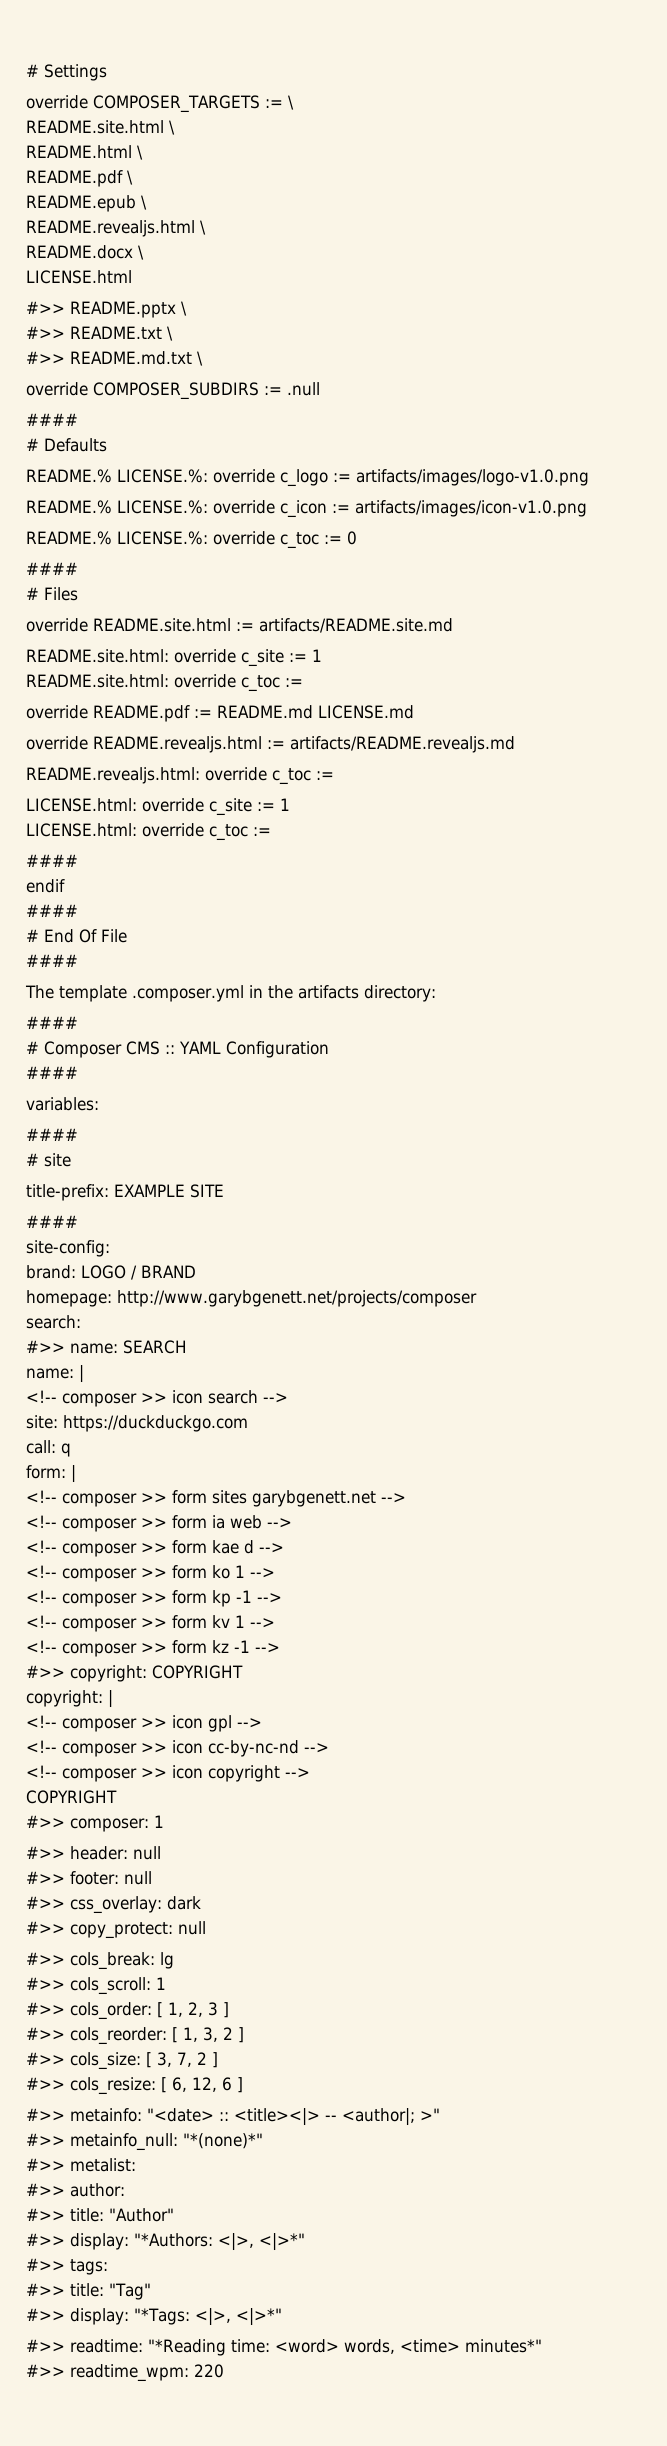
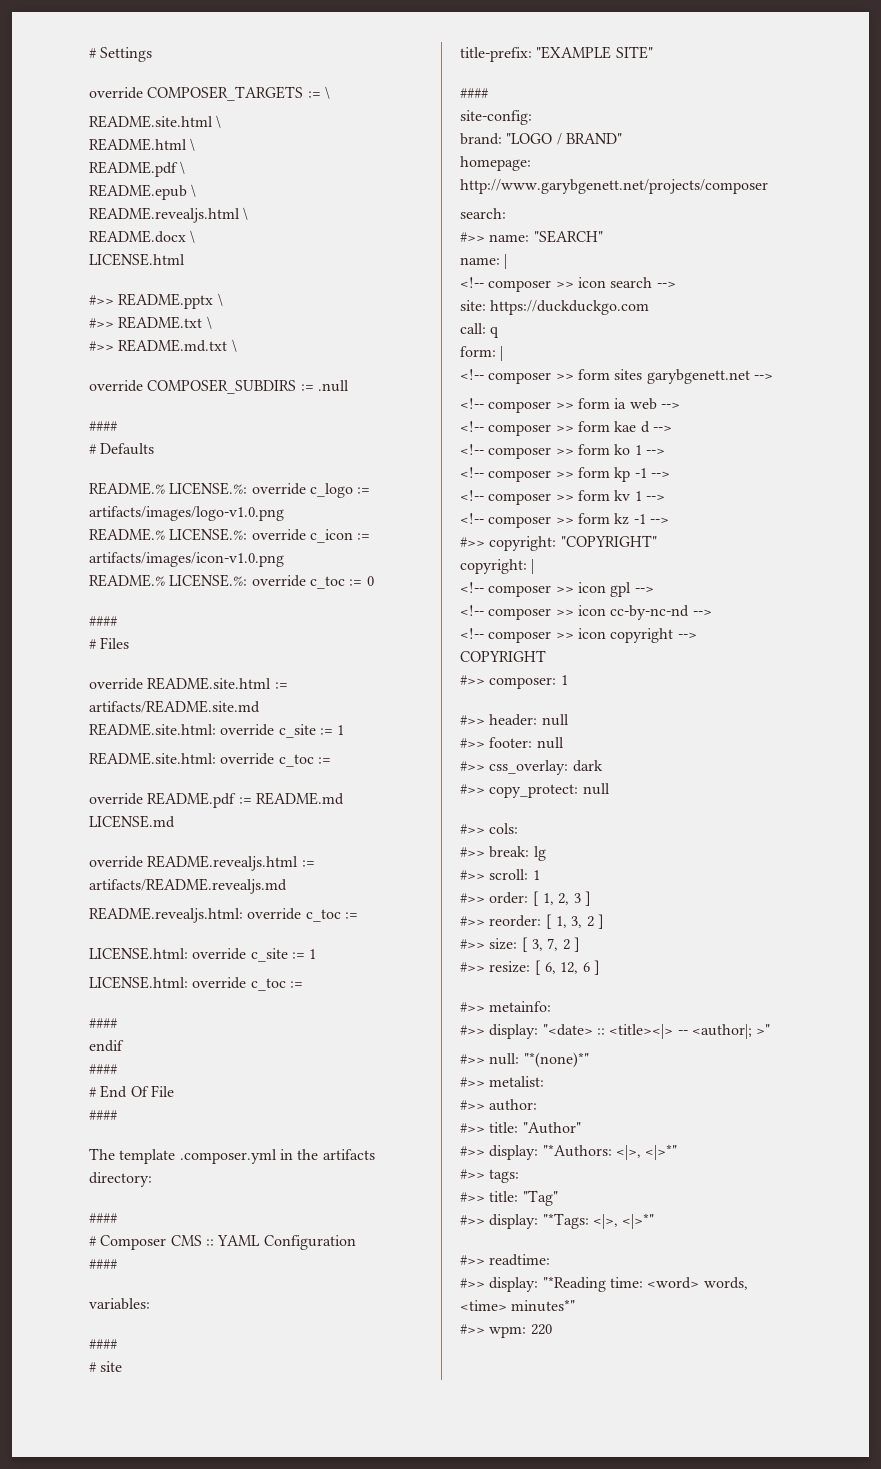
- title-prefix: EXAMPLE SITE
+ title-prefix: "EXAMPLE SITE"
- brand: LOGO / BRAND
+ brand: "LOGO / BRAND"
- #>> name: SEARCH
+ #>> name: "SEARCH"
- #>> copyright: COPYRIGHT
+ #>> copyright: "COPYRIGHT"
- #>> cols_break: lg
+ #>> cols:
+ #>> break: lg
- #>> cols_scroll: 1
- #>> cols_order: [ 1, 2, 3 ]
+ #>> scroll: 1
+ #>> order: [ 1, 2, 3 ]
- #>> cols_reorder: [ 1, 3, 2 ]
+ #>> reorder: [ 1, 3, 2 ]
- #>> cols_size: [ 3, 7, 2 ]
+ #>> size: [ 3, 7, 2 ]
- #>> cols_resize: [ 6, 12, 6 ]
+ #>> resize: [ 6, 12, 6 ]
- #>> metainfo: "<date> :: <title><|> -- <author|; >"
+ #>> metainfo:
+ #>> display: "<date> :: <title><|> -- <author|; >"
- #>> metainfo_null: "*(none)*"
+ #>> null: "*(none)*"
- #>> readtime: "*Reading time: <word> words, <time> minutes*"
+ #>> readtime:
+ #>> display: "*Reading time: <word> words, <time> minutes*"
- #>> readtime_wpm: 220
+ #>> wpm: 220

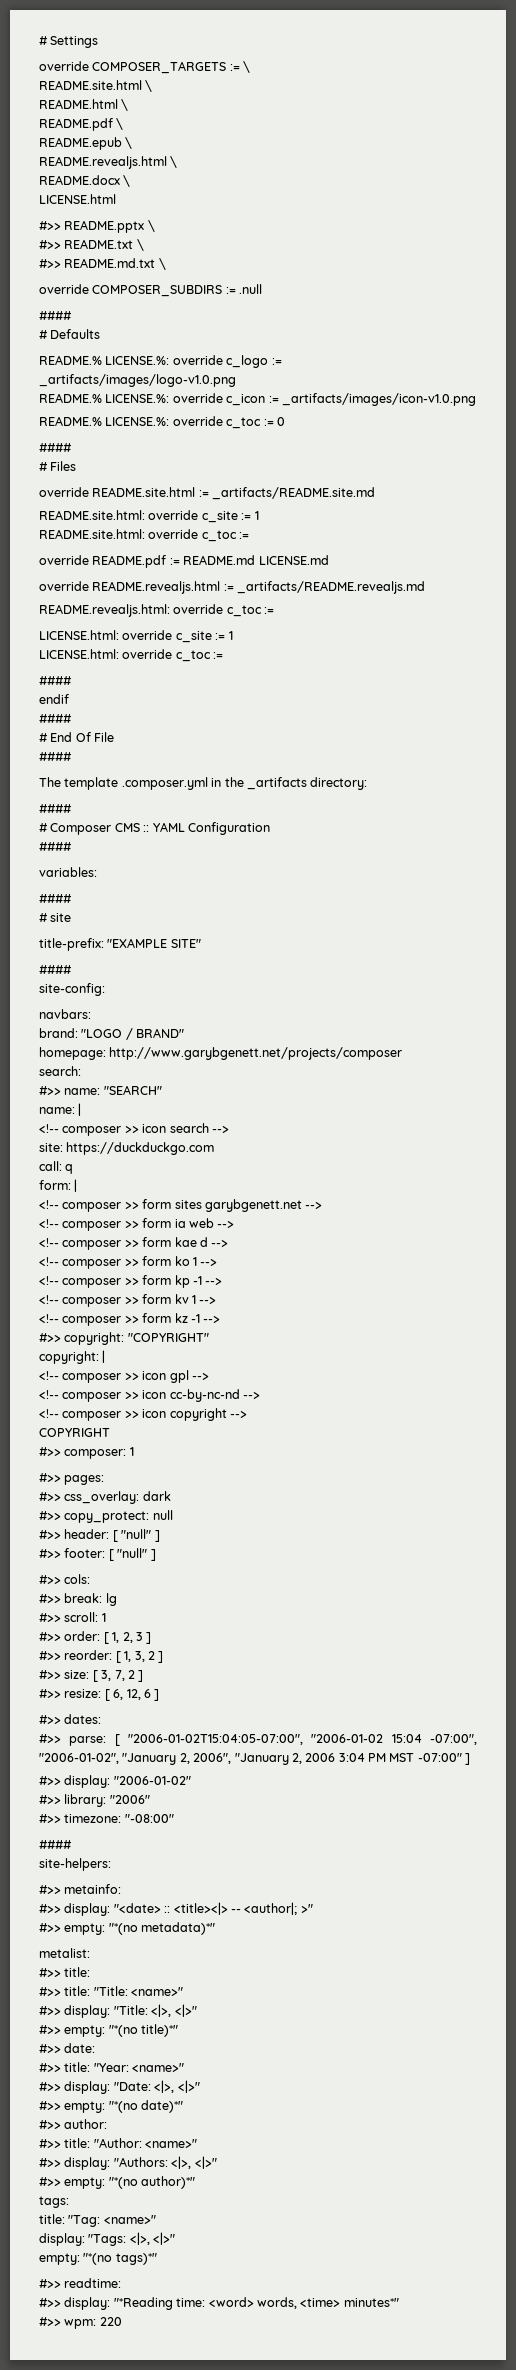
- README.% LICENSE.%: override c_logo := artifacts/images/logo-v1.0.png
+ README.% LICENSE.%: override c_logo := _artifacts/images/logo-v1.0.png
- README.% LICENSE.%: override c_icon := artifacts/images/icon-v1.0.png
+ README.% LICENSE.%: override c_icon := _artifacts/images/icon-v1.0.png
- override README.site.html := artifacts/README.site.md
+ override README.site.html := _artifacts/README.site.md
- override README.revealjs.html := artifacts/README.revealjs.md
+ override README.revealjs.html := _artifacts/README.revealjs.md
- The template .composer.yml in the artifacts directory:
+ The template .composer.yml in the _artifacts directory:
+ navbars:
- #>> header: null
- #>> footer: null
+ #>> pages:
+ #>> header: [ "null" ]
+ #>> footer: [ "null" ]
+ #>> dates:
+ #>> parse: [ "2006-01-02T15:04:05-07:00", "2006-01-02 15:04 -07:00", "2006-01-02", "January 2, 2006", "January 2, 2006 3:04 PM MST -07:00" ]
+ #>> display: "2006-01-02"
+ #>> library: "2006"
+ #>> timezone: "-08:00"
+ ####
+ site-helpers:
- #>> null: "*(none)*"
- #>> metalist:
+ #>> empty: "*(no metadata)*"
+ metalist:
+ #>> title:
+ #>> title: "Title: <name>"
+ #>> display: "Title: <|>, <|>"
+ #>> empty: "*(no title)*"
+ #>> date:
+ #>> title: "Year: <name>"
+ #>> display: "Date: <|>, <|>"
+ #>> empty: "*(no date)*"
- #>> title: "Author"
- #>> display: "*Authors: <|>, <|>*"
- #>> tags:
- #>> title: "Tag"
- #>> display: "*Tags: <|>, <|>*"
+ #>> title: "Author: <name>"
+ #>> display: "Authors: <|>, <|>"
+ #>> empty: "*(no author)*"
+ tags:
+ title: "Tag: <name>"
+ display: "Tags: <|>, <|>"
+ empty: "*(no tags)*"

